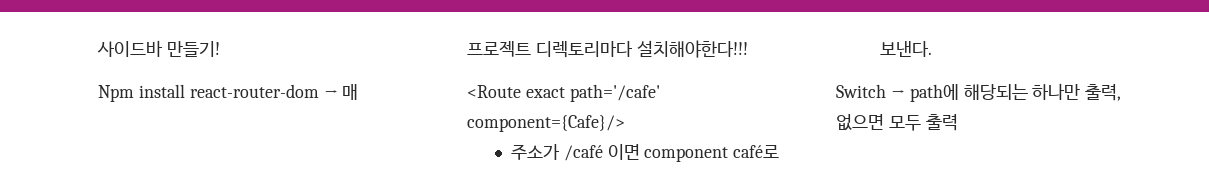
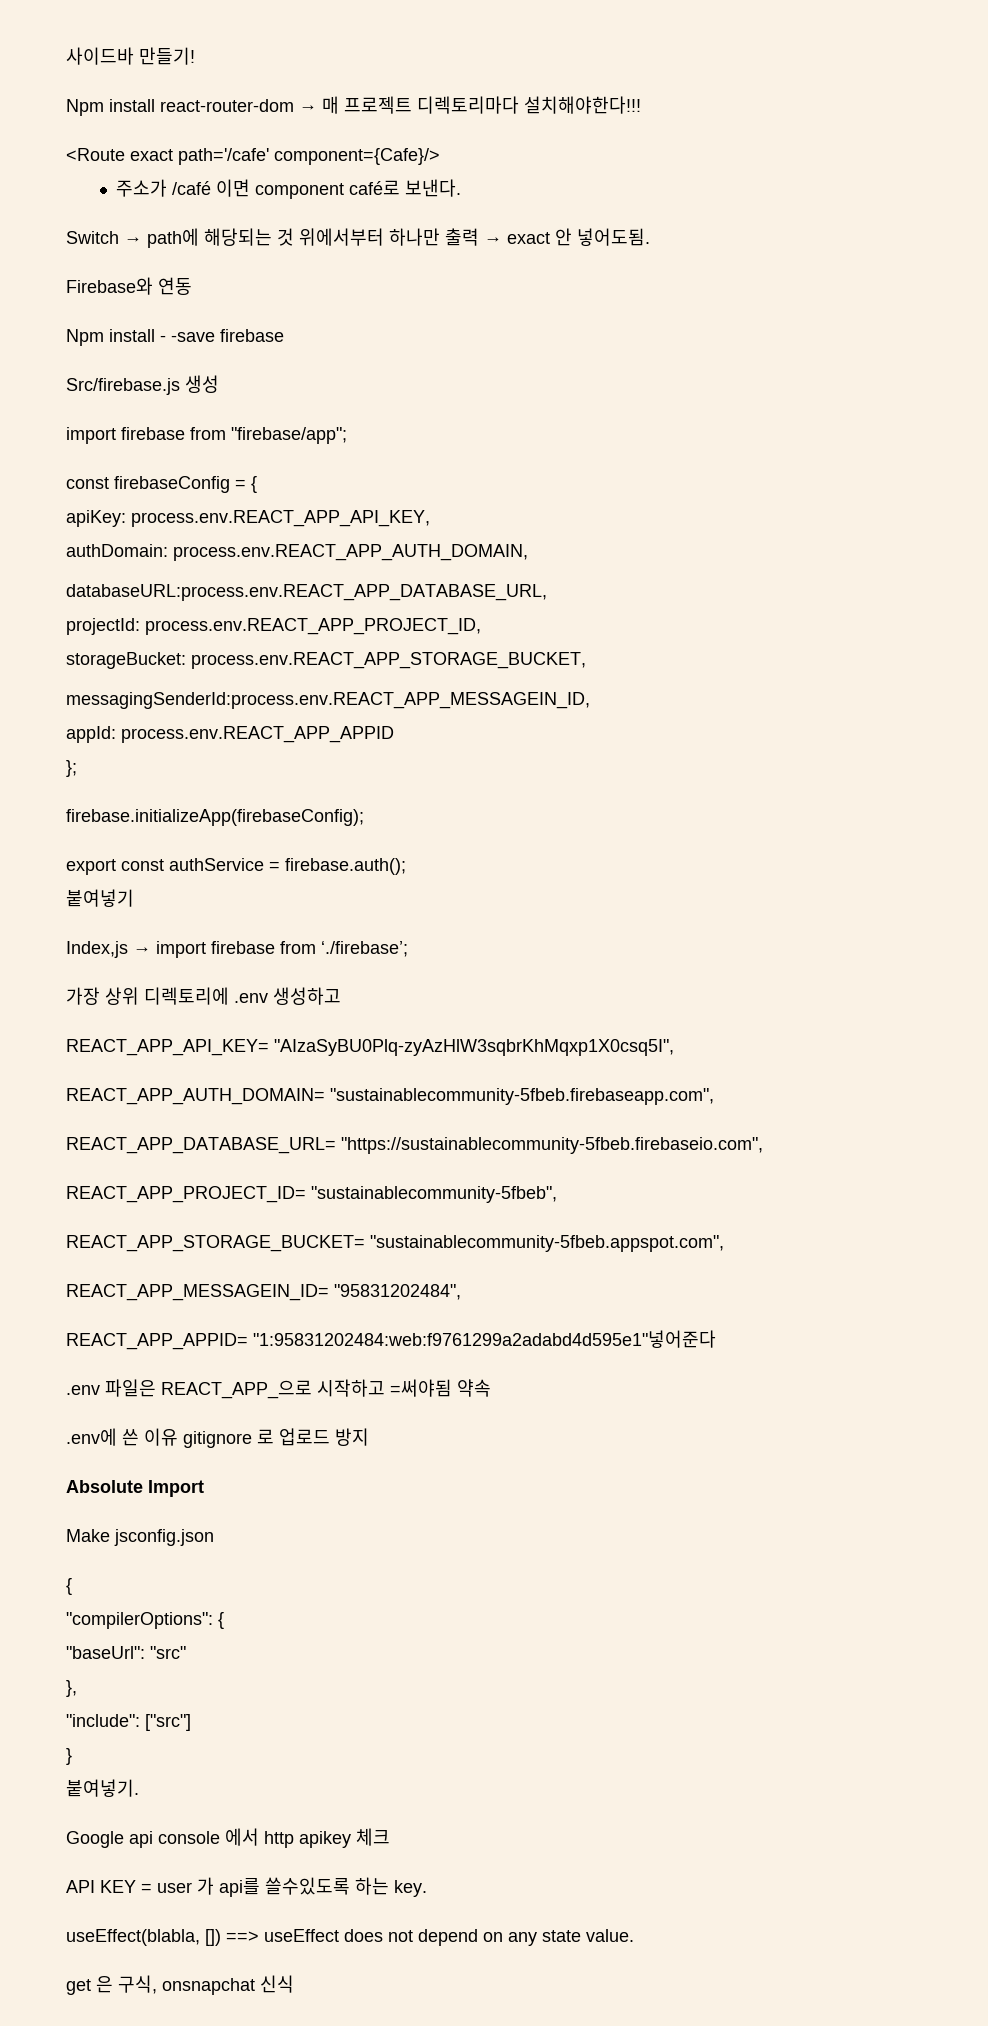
- Switch → path에 해당되는 하나만 출력, 없으면 모두 출력
+ Switch → path에 해당되는 것 위에서부터 하나만 출력 → exact 안 넣어도됨.
+ Firebase와 연동
+ Npm install - -save firebase
+ Src/firebase.js 생성
+ import firebase from "firebase/app";
+ const firebaseConfig = {
+ apiKey: process.env.REACT_APP_API_KEY,
+ authDomain: process.env.REACT_APP_AUTH_DOMAIN,
+ databaseURL:process.env.REACT_APP_DATABASE_URL,
+ projectId: process.env.REACT_APP_PROJECT_ID,
+ storageBucket: process.env.REACT_APP_STORAGE_BUCKET,
+ messagingSenderId:process.env.REACT_APP_MESSAGEIN_ID,
+ appId: process.env.REACT_APP_APPID
+ };
+ firebase.initializeApp(firebaseConfig);
+ export const authService = firebase.auth();
+ 붙여넣기
+ Index,js → import firebase from ‘./firebase’;
+ 가장 상위 디렉토리에 .env 생성하고
+ REACT_APP_API_KEY= "AIzaSyBU0Plq-zyAzHlW3sqbrKhMqxp1X0csq5I",
+ REACT_APP_AUTH_DOMAIN= "sustainablecommunity-5fbeb.firebaseapp.com",
+ REACT_APP_DATABASE_URL= "https://sustainablecommunity-5fbeb.firebaseio.com",
+ REACT_APP_PROJECT_ID= "sustainablecommunity-5fbeb",
+ REACT_APP_STORAGE_BUCKET= "sustainablecommunity-5fbeb.appspot.com",
+ REACT_APP_MESSAGEIN_ID= "95831202484",
+ REACT_APP_APPID= "1:95831202484:web:f9761299a2adabd4d595e1"넣어준다
+ .env 파일은 REACT_APP_으로 시작하고 =써야됨 약속
+ .env에 쓴 이유 gitignore 로 업로드 방지
+ Absolute Import
+ Make jsconfig.json
+ {
+ "compilerOptions": {
+ "baseUrl": "src"
+ },
+ "include": ["src"]
+ }
+ 붙여넣기.
+ Google api console 에서 http apikey 체크
+ API KEY = user 가 api를 쓸수있도록 하는 key.
+ useEffect(blabla, []) ==> useEffect does not depend on any state value.
+ get 은 구식, onsnapchat 신식

